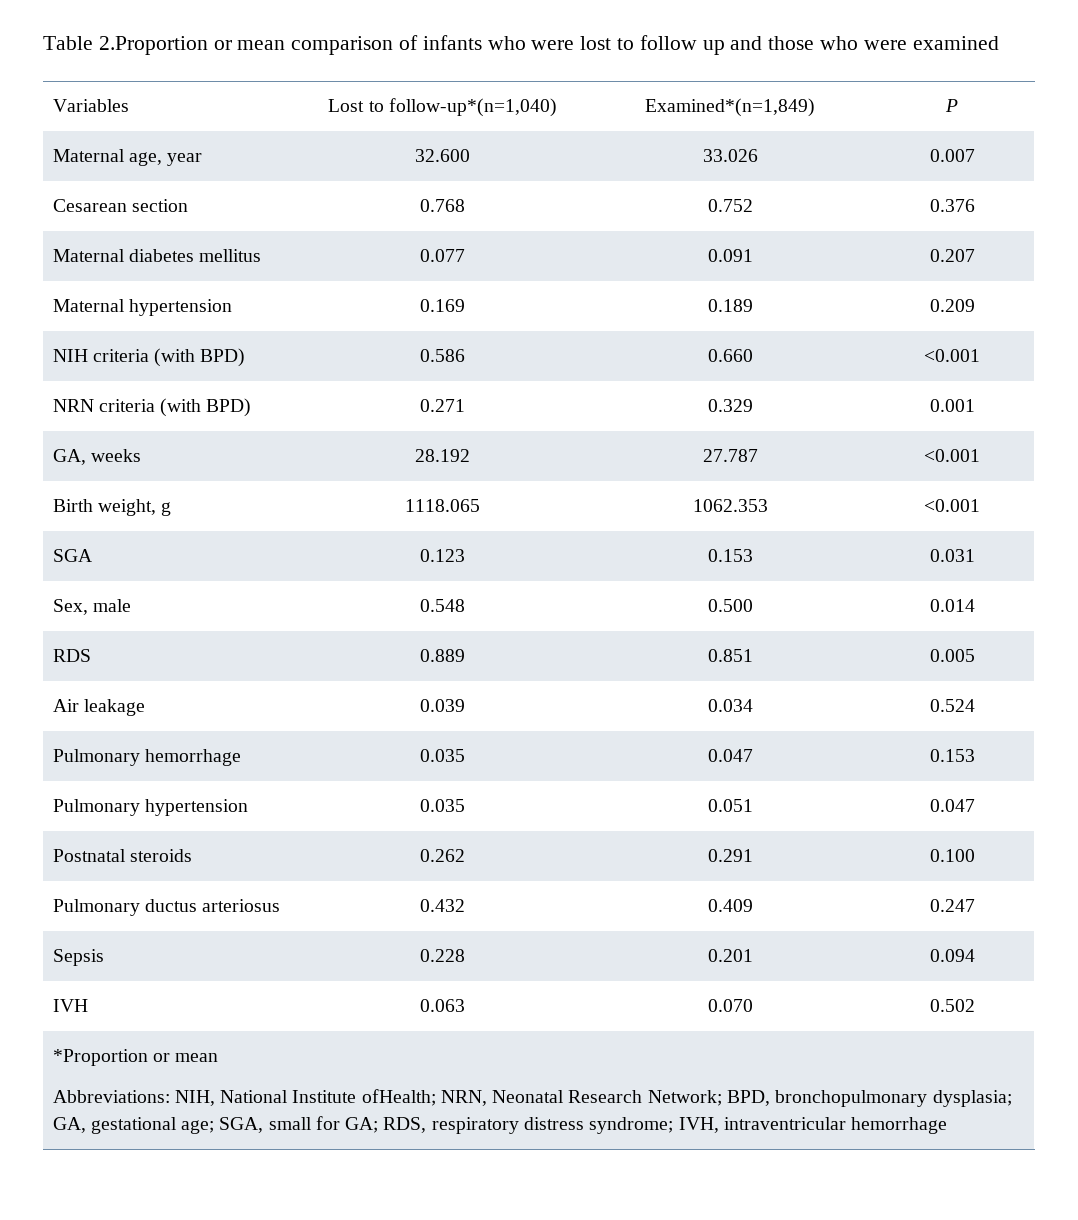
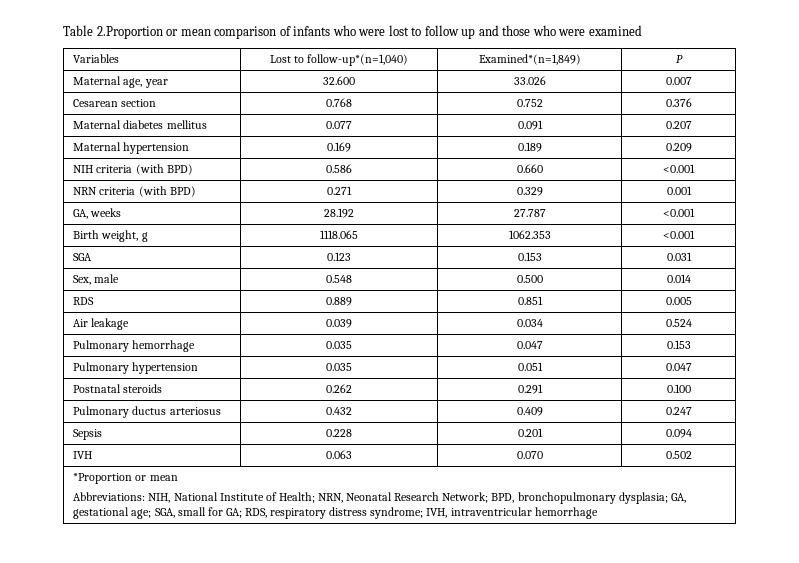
  *Proportion or mean
- Abbreviations: NIH, National Institute ofHealth; NRN, Neonatal Research Network; BPD, bronchopulmonary dysplasia; GA, gestational age; SGA, small for GA; RDS, respiratory distress syndrome; IVH, intraventricular hemorrhage
+ Abbreviations: NIH, National Institute of Health; NRN, Neonatal Research Network; BPD, bronchopulmonary dysplasia; GA, gestational age; SGA, small for GA; RDS, respiratory distress syndrome; IVH, intraventricular hemorrhage

